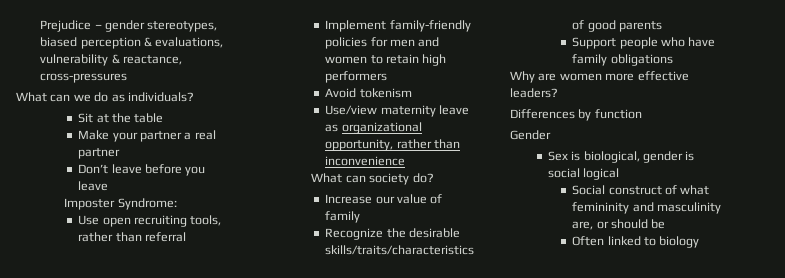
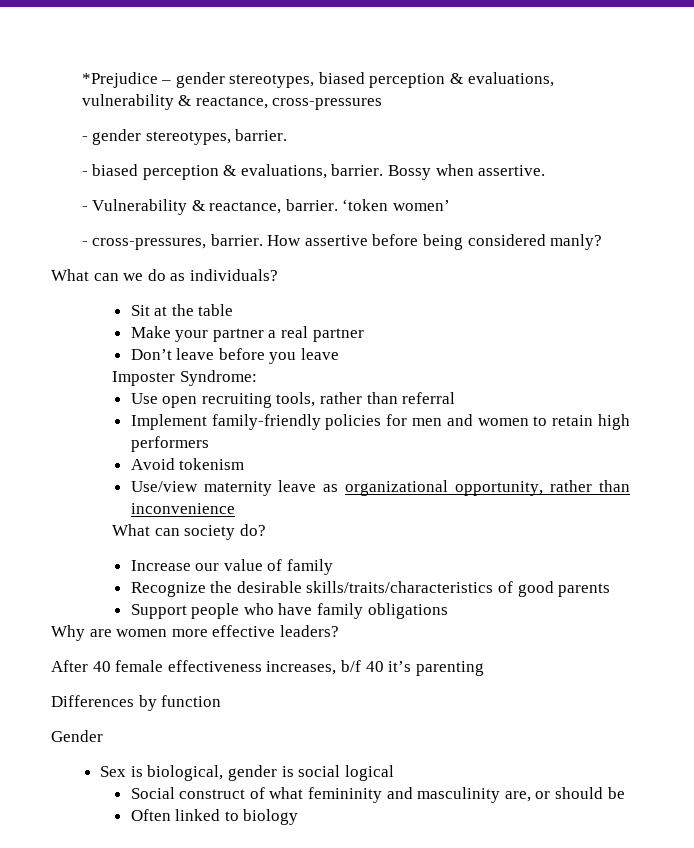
- Prejudice – gender stereotypes, biased perception & evaluations, vulnerability & reactance, cross-pressures
+ *Prejudice – gender stereotypes, biased perception & evaluations, vulnerability & reactance, cross-pressures
+ - gender stereotypes, barrier.
+ - biased perception & evaluations, barrier. Bossy when assertive.
+ - Vulnerability & reactance, barrier. ‘token women’
+ - cross-pressures, barrier. How assertive before being considered manly?
+ After 40 female effectiveness increases, b/f 40 it’s parenting

